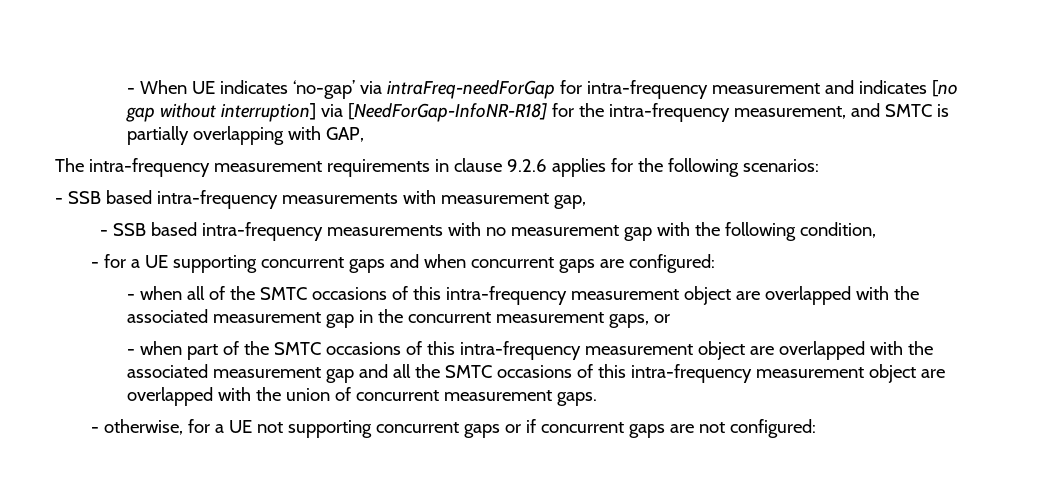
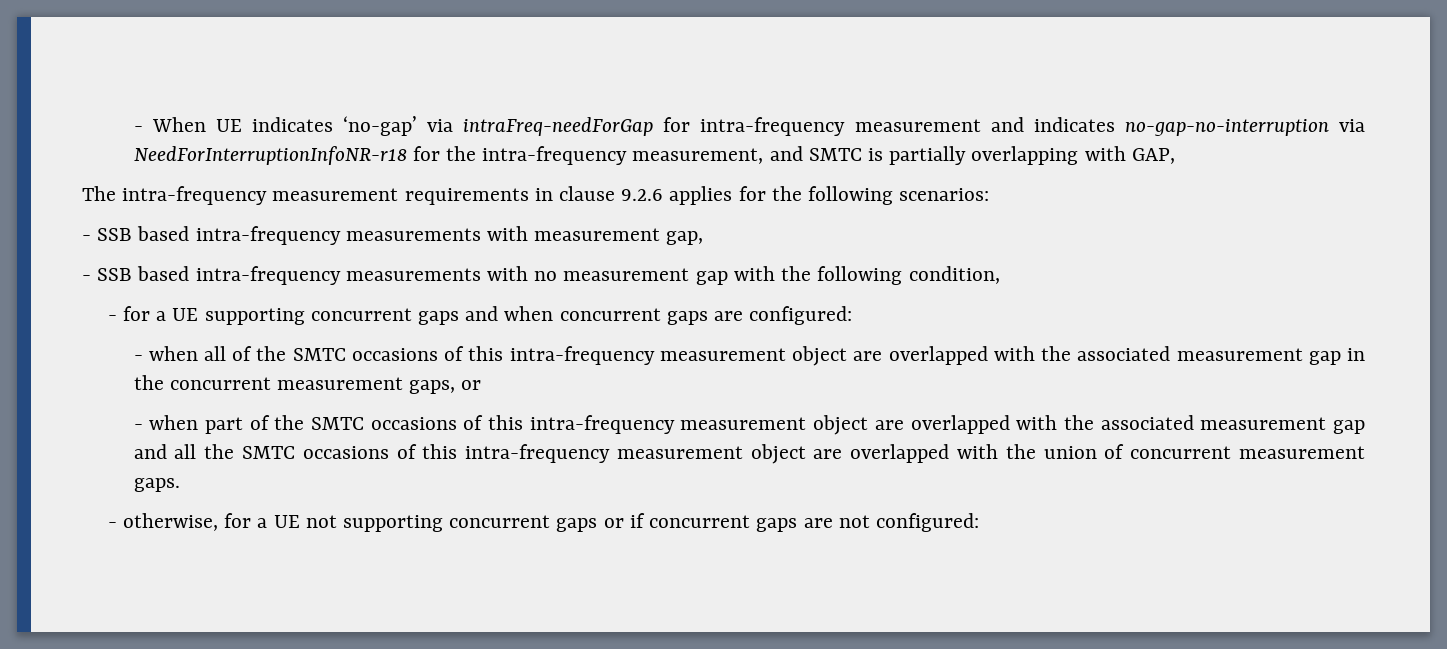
- - When UE indicates ‘no-gap’ via intraFreq-needForGap for intra-frequency measurement and indicates [no gap without interruption] via [NeedForGap-InfoNR-R18] for the intra-frequency measurement, and SMTC is partially overlapping with GAP,
+ - When UE indicates ‘no-gap’ via intraFreq-needForGap for intra-frequency measurement and indicates no-gap-no-interruption via NeedForInterruptionInfoNR-r18 for the intra-frequency measurement, and SMTC is partially overlapping with GAP,

